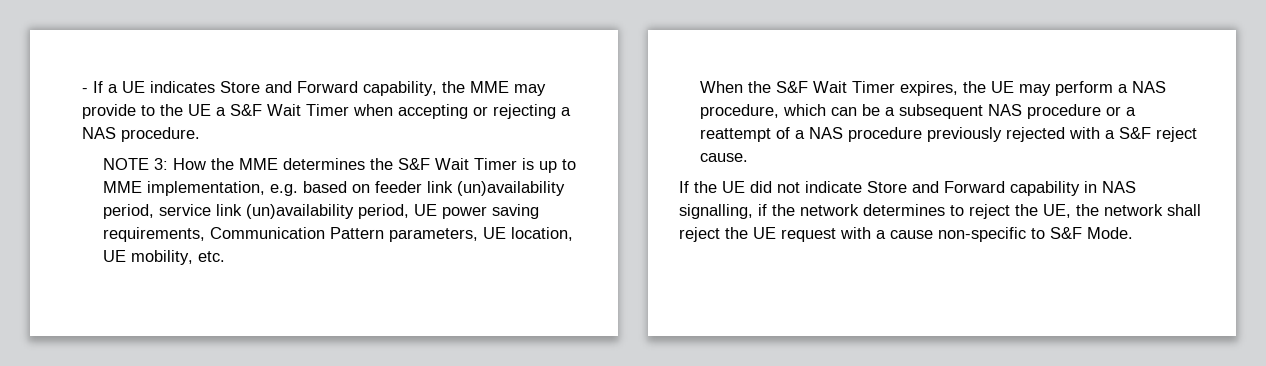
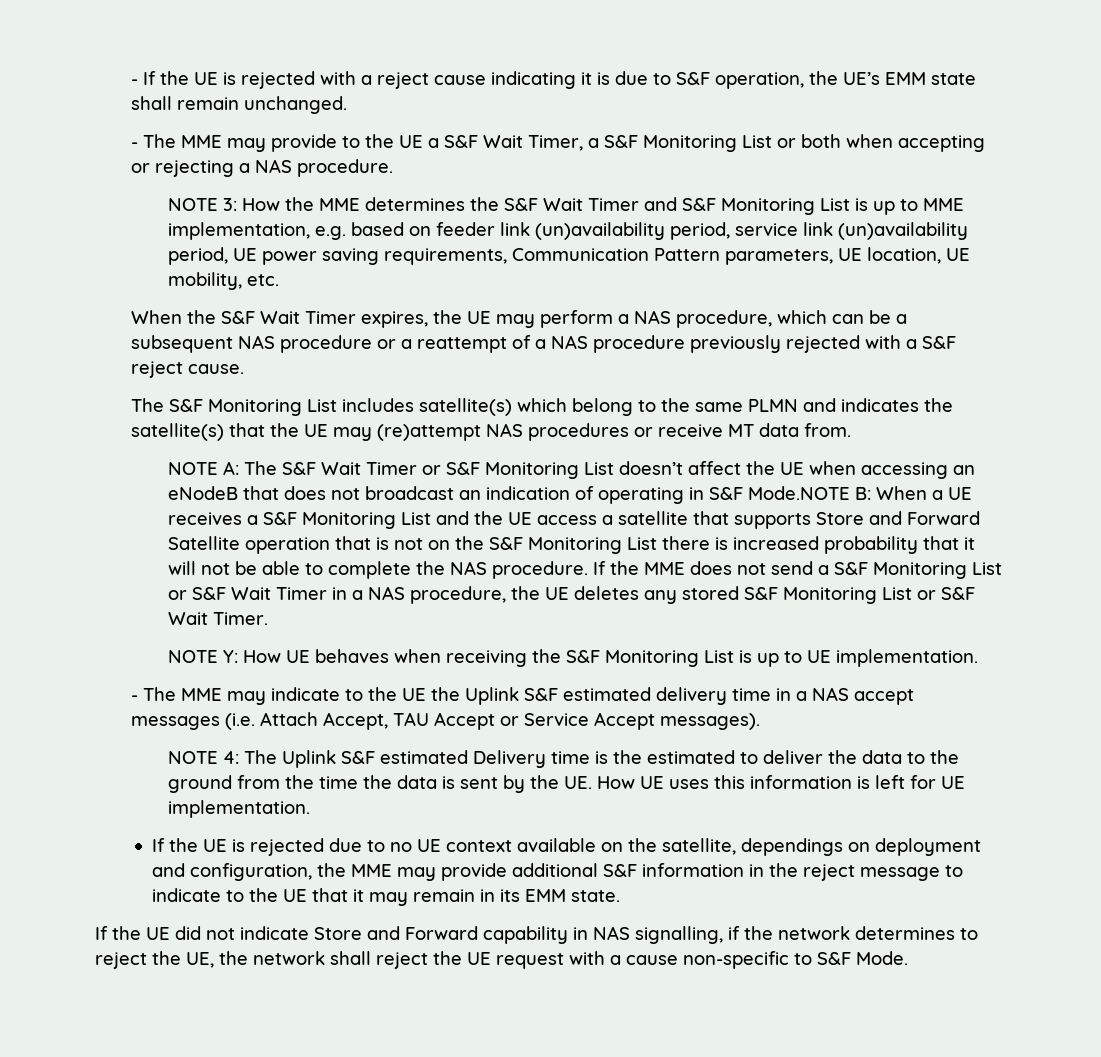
- - If a UE indicates Store and Forward capability, the MME may provide to the UE a S&F Wait Timer when accepting or rejecting a NAS procedure.
+ - If the UE is rejected with a reject cause indicating it is due to S&F operation, the UE’s EMM state shall remain unchanged.
+ - The MME may provide to the UE a S&F Wait Timer, a S&F Monitoring List or both when accepting or rejecting a NAS procedure.
- NOTE 3: How the MME determines the S&F Wait Timer is up to MME implementation, e.g. based on feeder link (un)availability period, service link (un)availability period, UE power saving requirements, Communication Pattern parameters, UE location, UE mobility, etc.
+ NOTE 3: How the MME determines the S&F Wait Timer and S&F Monitoring List is up to MME implementation, e.g. based on feeder link (un)availability period, service link (un)availability period, UE power saving requirements, Communication Pattern parameters, UE location, UE mobility, etc.
+ The S&F Monitoring List includes satellite(s) which belong to the same PLMN and indicates the satellite(s) that the UE may (re)attempt NAS procedures or receive MT data from.
+ NOTE A: The S&F Wait Timer or S&F Monitoring List doesn’t affect the UE when accessing an eNodeB that does not broadcast an indication of operating in S&F Mode.NOTE B: When a UE receives a S&F Monitoring List and the UE access a satellite that supports Store and Forward Satellite operation that is not on the S&F Monitoring List there is increased probability that it will not be able to complete the NAS procedure. If the MME does not send a S&F Monitoring List or S&F Wait Timer in a NAS procedure, the UE deletes any stored S&F Monitoring List or S&F Wait Timer.
+ NOTE Y: How UE behaves when receiving the S&F Monitoring List is up to UE implementation.
+ - The MME may indicate to the UE the Uplink S&F estimated delivery time in a NAS accept messages (i.e. Attach Accept, TAU Accept or Service Accept messages).
+ NOTE 4: The Uplink S&F estimated Delivery time is the estimated to deliver the data to the ground from the time the data is sent by the UE. How UE uses this information is left for UE implementation.
+ If the UE is rejected due to no UE context available on the satellite, dependings on deployment and configuration, the MME may provide additional S&F information in the reject message to indicate to the UE that it may remain in its EMM state.

